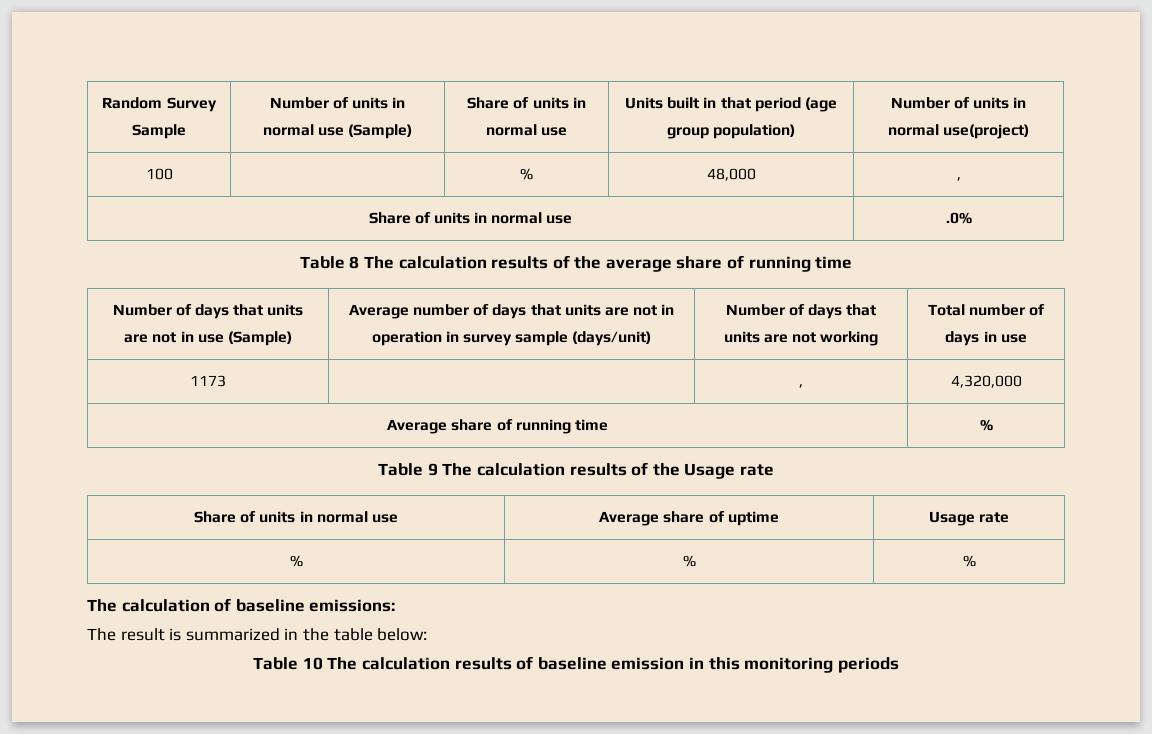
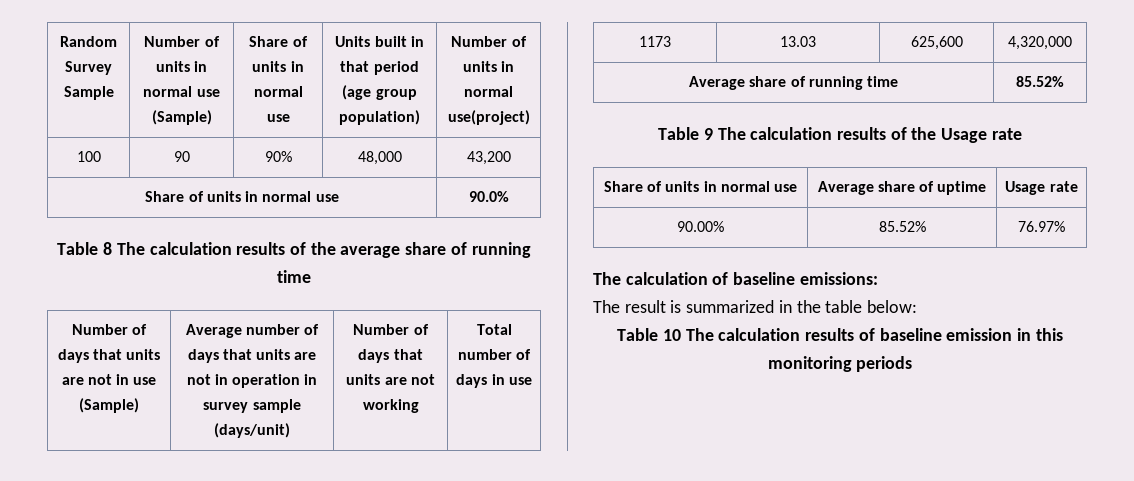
- 100 | | % | 48,000 | ,
- Share of units in normal use | .0%
+ 100 | 90 | 90% | 48,000 | 43,200
+ Share of units in normal use | 90.0%
- 1173 | | , | 4,320,000
+ 1173 | 13.03 | 625,600 | 4,320,000
- Average share of running time | %
+ Average share of running time | 85.52%
- % | % | %
+ 90.00% | 85.52% | 76.97%

